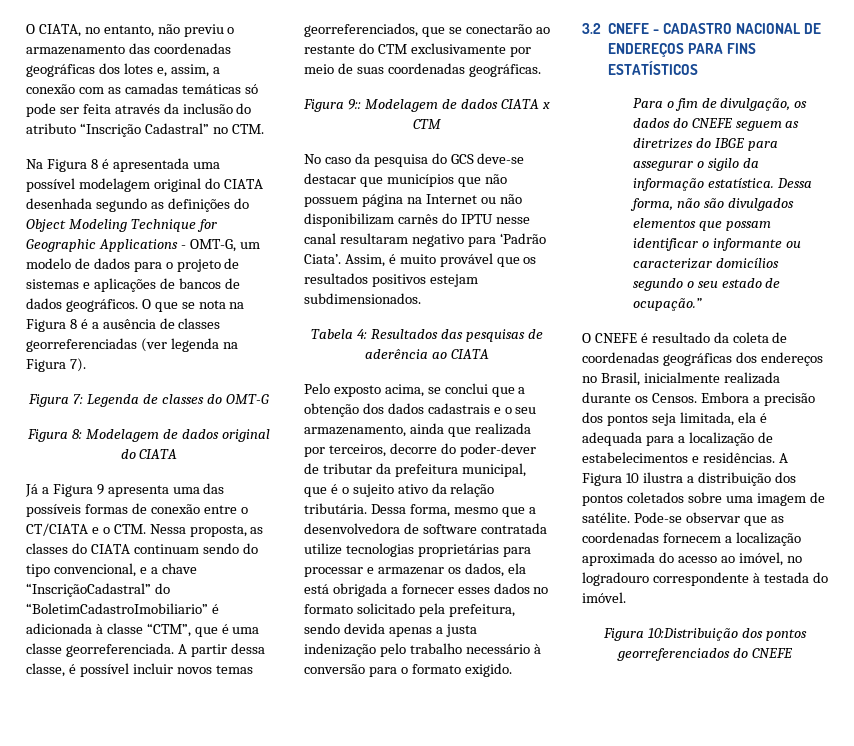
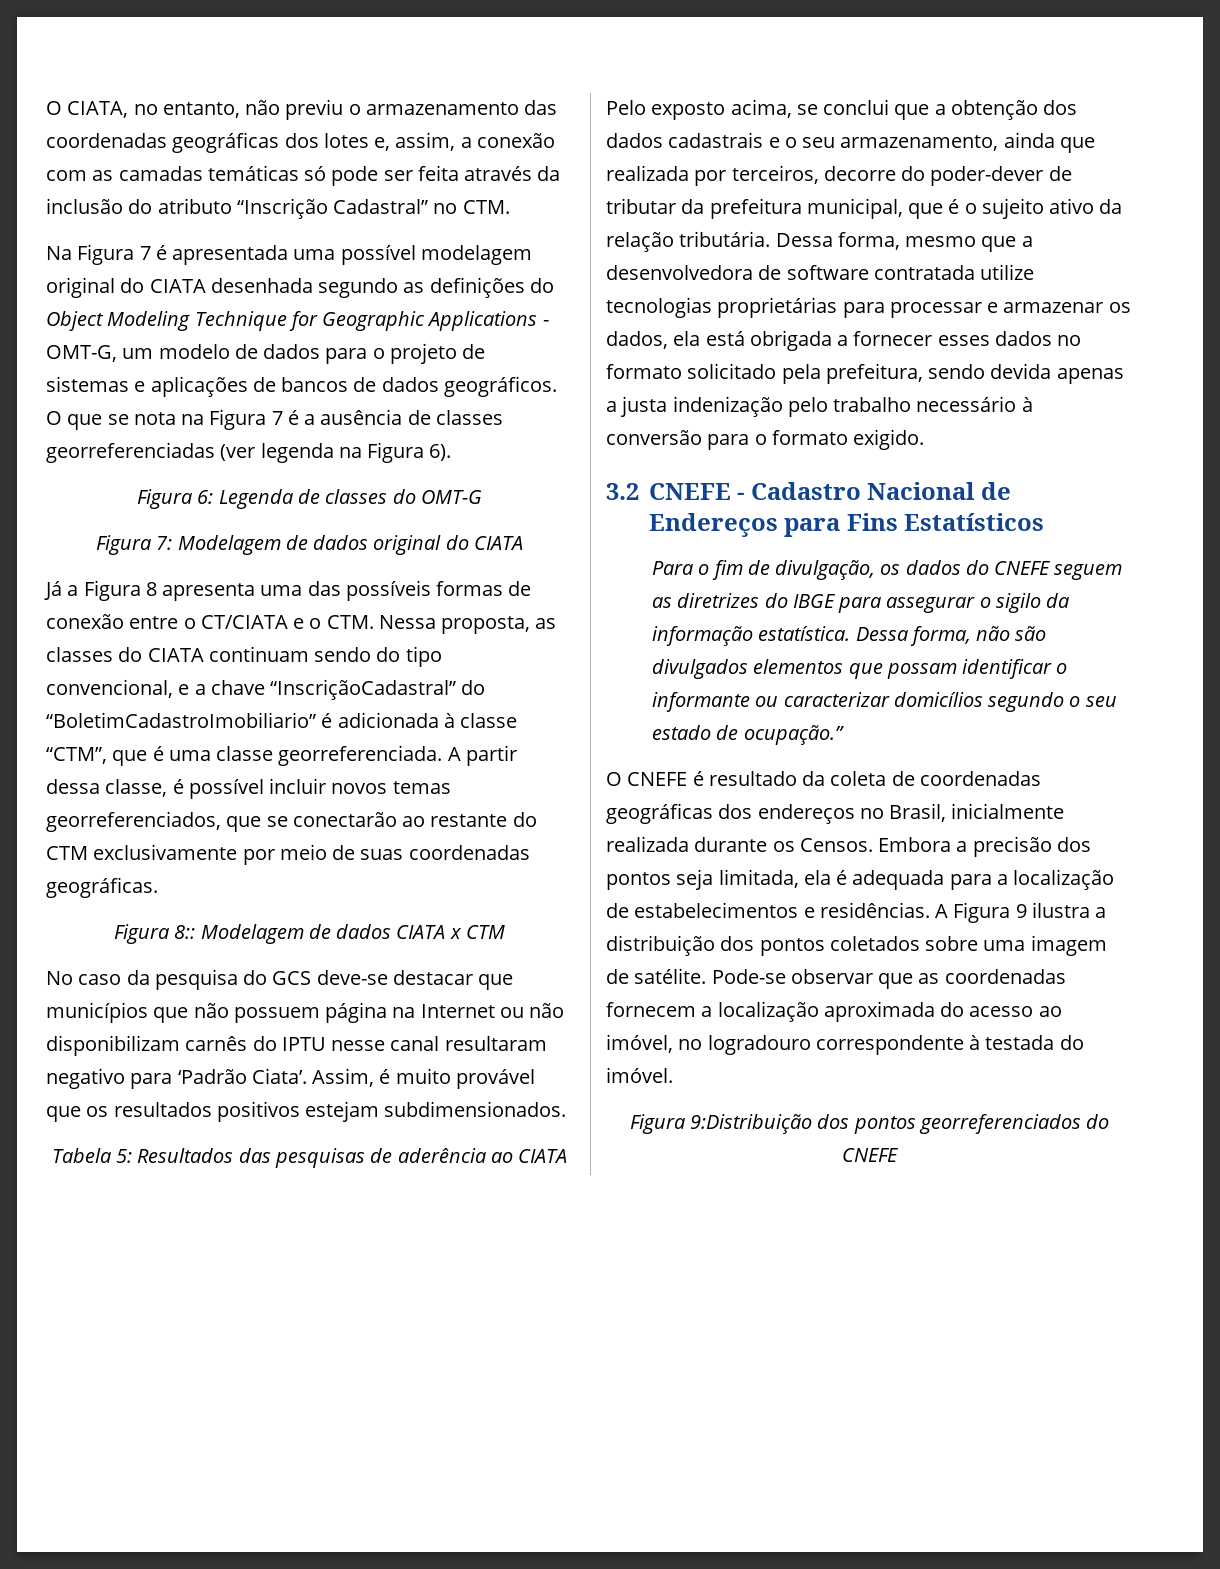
- Na Figura 8 é apresentada uma possível modelagem original do CIATA desenhada segundo as definições do Object Modeling Technique for Geographic Applications - OMT-G, um modelo de dados para o projeto de sistemas e aplicações de bancos de dados geográficos.
+ Na Figura 7 é apresentada uma possível modelagem original do CIATA desenhada segundo as definições do Object Modeling Technique for Geographic Applications - OMT-G, um modelo de dados para o projeto de sistemas e aplicações de bancos de dados geográficos.
- O que se nota na Figura 8 é a ausência de classes georreferenciadas (ver legenda na Figura 7).
- Figura 7: Legenda de classes do OMT-G
+ O que se nota na Figura 7 é a ausência de classes georreferenciadas (ver legenda na Figura 6).
+ Figura 6: Legenda de classes do OMT-G
- Figura 8: Modelagem de dados original do CIATA
+ Figura 7: Modelagem de dados original do CIATA
- Já a Figura 9 apresenta uma das possíveis formas de conexão entre o CT/CIATA e o CTM. Nessa proposta, as classes do CIATA continuam sendo do tipo convencional, e a chave “InscriçãoCadastral” do “BoletimCadastroImobiliario” é adicionada à classe “CTM”, que é uma classe georreferenciada.
+ Já a Figura 8 apresenta uma das possíveis formas de conexão entre o CT/CIATA e o CTM. Nessa proposta, as classes do CIATA continuam sendo do tipo convencional, e a chave “InscriçãoCadastral” do “BoletimCadastroImobiliario” é adicionada à classe “CTM”, que é uma classe georreferenciada.
- Figura 9:: Modelagem de dados CIATA x CTM
+ Figura 8:: Modelagem de dados CIATA x CTM
- Tabela 4: Resultados das pesquisas de aderência ao CIATA
+ Tabela 5: Resultados das pesquisas de aderência ao CIATA
- 3.2 CNEFE - CADASTRO NACIONAL DE ENDEREÇOS PARA FINS ESTATÍSTICOS
+ 3.2 CNEFE - Cadastro Nacional de Endereços para Fins Estatísticos
- A Figura 10 ilustra a distribuição dos pontos coletados sobre uma imagem de satélite.
+ A Figura 9 ilustra a distribuição dos pontos coletados sobre uma imagem de satélite.
- Figura 10:Distribuição dos pontos georreferenciados do CNEFE
+ Figura 9:Distribuição dos pontos georreferenciados do CNEFE

